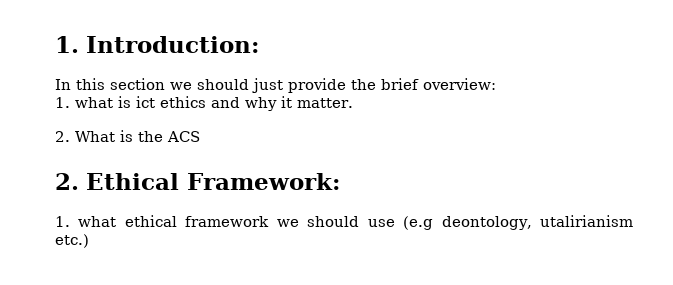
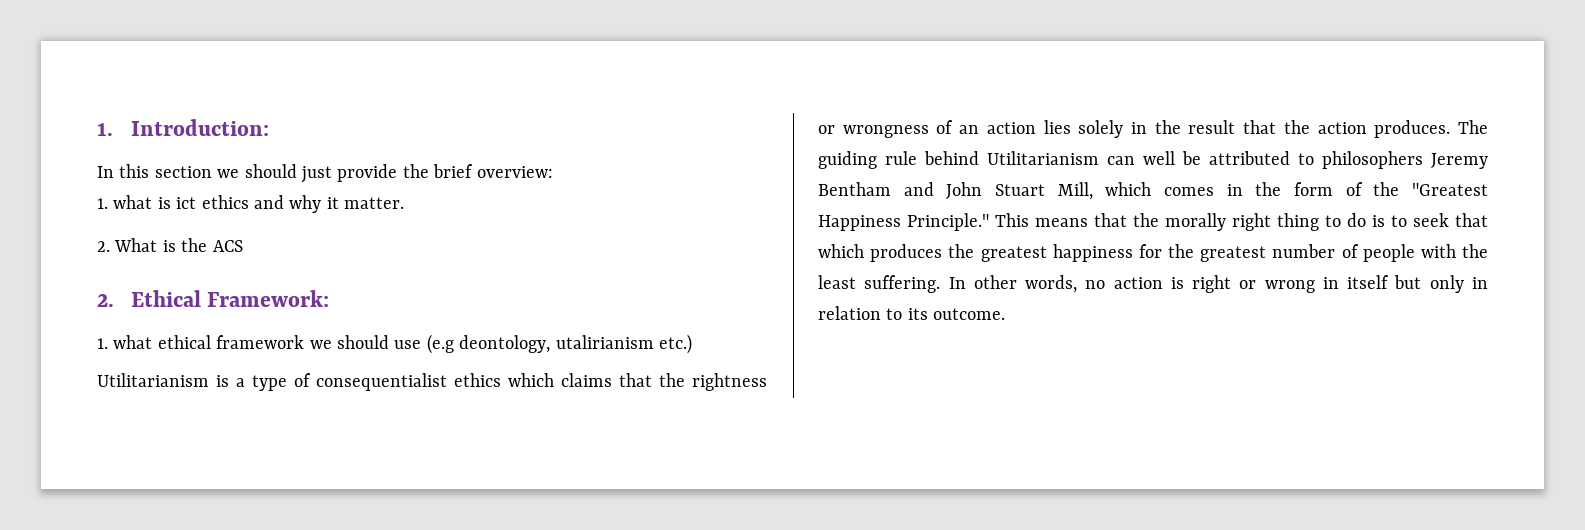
+ Utilitarianism is a type of consequentialist ethics which claims that the rightness or wrongness of an action lies solely in the result that the action produces. The guiding rule behind Utilitarianism can well be attributed to philosophers Jeremy Bentham and John Stuart Mill, which comes in the form of the "Greatest Happiness Principle." This means that the morally right thing to do is to seek that which produces the greatest happiness for the greatest number of people with the least suffering. In other words, no action is right or wrong in itself but only in relation to its outcome.

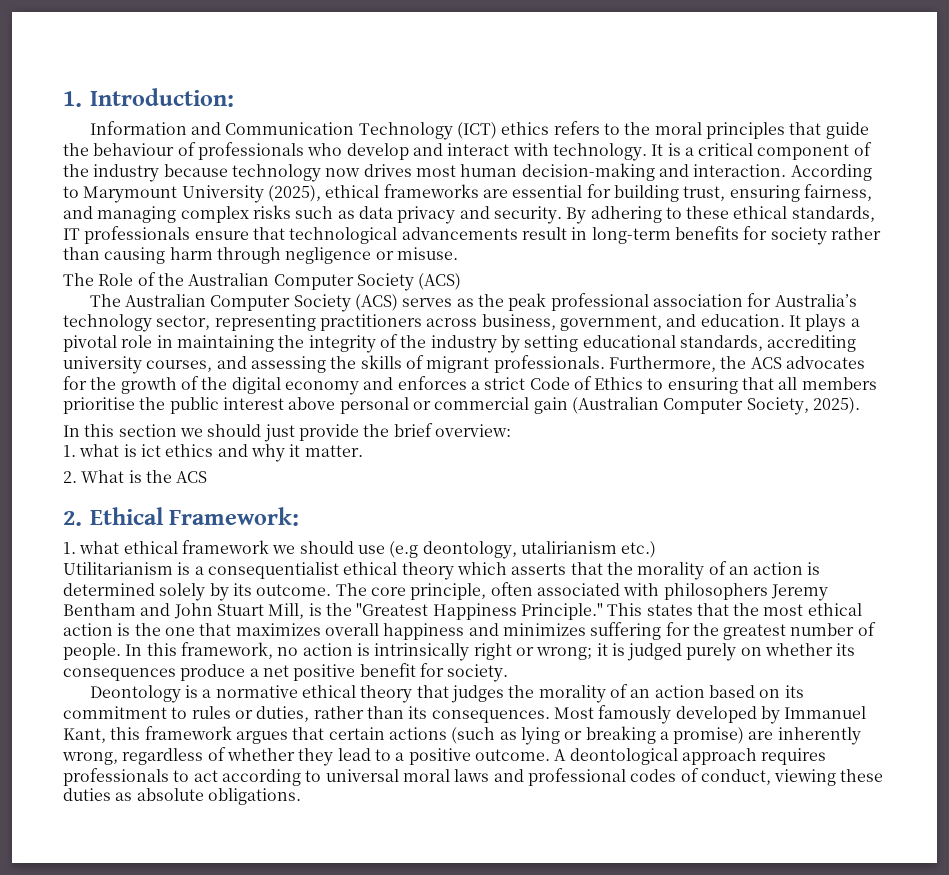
+ Information and Communication Technology (ICT) ethics refers to the moral principles that guide the behaviour of professionals who develop and interact with technology. It is a critical component of the industry because technology now drives most human decision-making and interaction. According to Marymount University (2025), ethical frameworks are essential for building trust, ensuring fairness, and managing complex risks such as data privacy and security. By adhering to these ethical standards, IT professionals ensure that technological advancements result in long-term benefits for society rather than causing harm through negligence or misuse.
+ The Role of the Australian Computer Society (ACS)
+ The Australian Computer Society (ACS) serves as the peak professional association for Australia’s technology sector, representing practitioners across business, government, and education. It plays a pivotal role in maintaining the integrity of the industry by setting educational standards, accrediting university courses, and assessing the skills of migrant professionals. Furthermore, the ACS advocates for the growth of the digital economy and enforces a strict Code of Ethics to ensuring that all members prioritise the public interest above personal or commercial gain (Australian Computer Society, 2025).
- Utilitarianism is a type of consequentialist ethics which claims that the rightness or wrongness of an action lies solely in the result that the action produces. The guiding rule behind Utilitarianism can well be attributed to philosophers Jeremy Bentham and John Stuart Mill, which comes in the form of the "Greatest Happiness Principle."
+ Utilitarianism is a consequentialist ethical theory which asserts that the morality of an action is determined solely by its outcome. The core principle, often associated with philosophers Jeremy Bentham and John Stuart Mill, is the "Greatest Happiness Principle."
- This means that the morally right thing to do is to seek that which produces the greatest happiness for the greatest number of people with the least suffering. In other words, no action is right or wrong in itself but only in relation to its outcome.
+ This states that the most ethical action is the one that maximizes overall happiness and minimizes suffering for the greatest number of people. In this framework, no action is intrinsically right or wrong; it is judged purely on whether its consequences produce a net positive benefit for society.
+ Deontology is a normative ethical theory that judges the morality of an action based on its commitment to rules or duties, rather than its consequences. Most famously developed by Immanuel Kant, this framework argues that certain actions (such as lying or breaking a promise) are inherently wrong, regardless of whether they lead to a positive outcome. A deontological approach requires professionals to act according to universal moral laws and professional codes of conduct, viewing these duties as absolute obligations.

